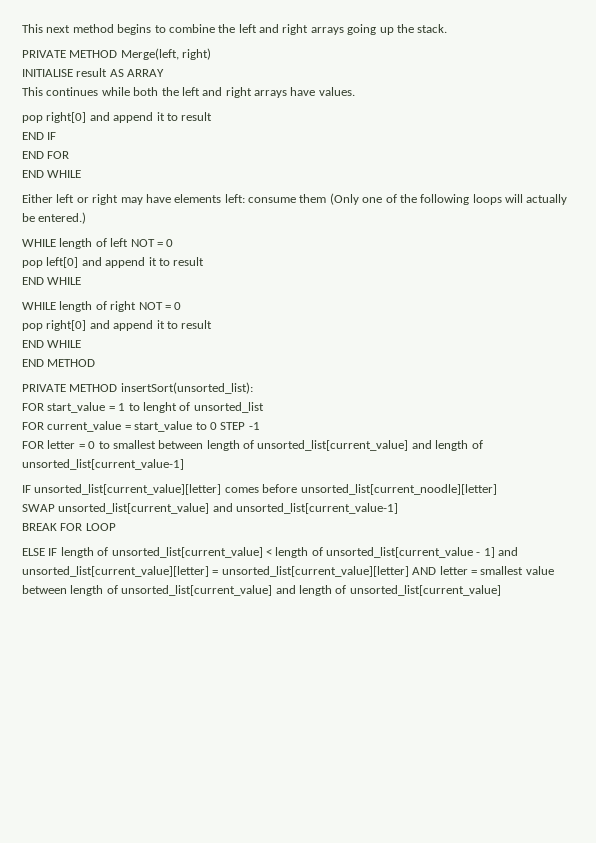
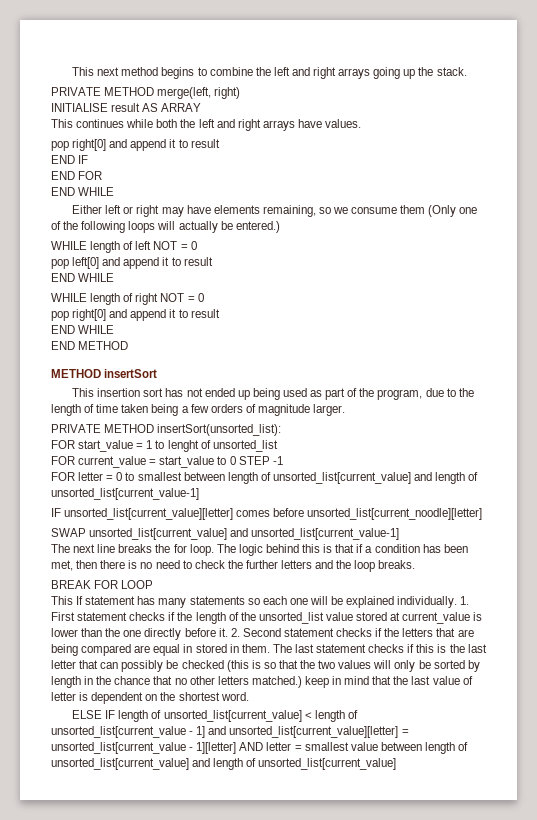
- PRIVATE METHOD Merge(left, right)
+ PRIVATE METHOD merge(left, right)
- Either left or right may have elements left: consume them (Only one of the following loops will actually be entered.)
+ Either left or right may have elements remaining, so we consume them (Only one of the following loops will actually be entered.)
+ METHOD insertSort
+ This insertion sort has not ended up being used as part of the program, due to the length of time taken being a few orders of magnitude larger.
+ The next line breaks the for loop. The logic behind this is that if a condition has been met, then there is no need to check the further letters and the loop breaks.
  BREAK FOR LOOP
+ This If statement has many statements so each one will be explained individually. 1. First statement checks if the length of the unsorted_list value stored at current_value is lower than the one directly before it. 2. Second statement checks if the letters that are being compared are equal in stored in them. The last statement checks if this is the last letter that can possibly be checked (this is so that the two values will only be sorted by length in the chance that no other letters matched.) keep in mind that the last value of letter is dependent on the shortest word.
- ELSE IF length of unsorted_list[current_value] < length of unsorted_list[current_value - 1] and unsorted_list[current_value][letter] = unsorted_list[current_value][letter] AND letter = smallest value between length of unsorted_list[current_value] and length of unsorted_list[current_value]
+ ELSE IF length of unsorted_list[current_value] < length of unsorted_list[current_value - 1] and unsorted_list[current_value][letter] = unsorted_list[current_value - 1][letter] AND letter = smallest value between length of unsorted_list[current_value] and length of unsorted_list[current_value]

